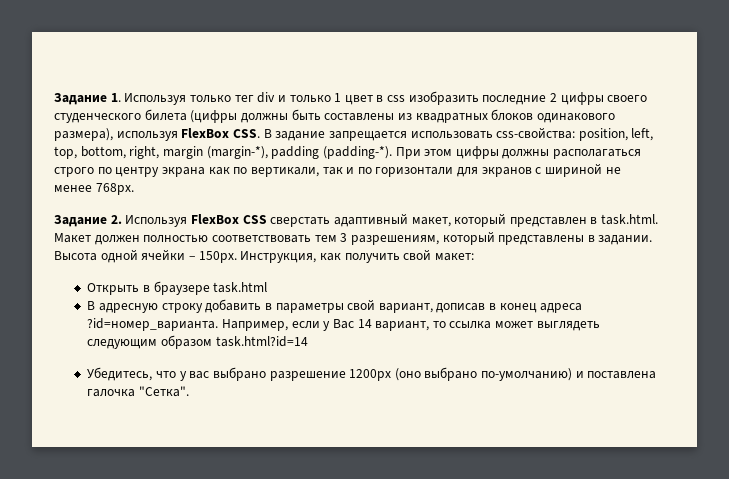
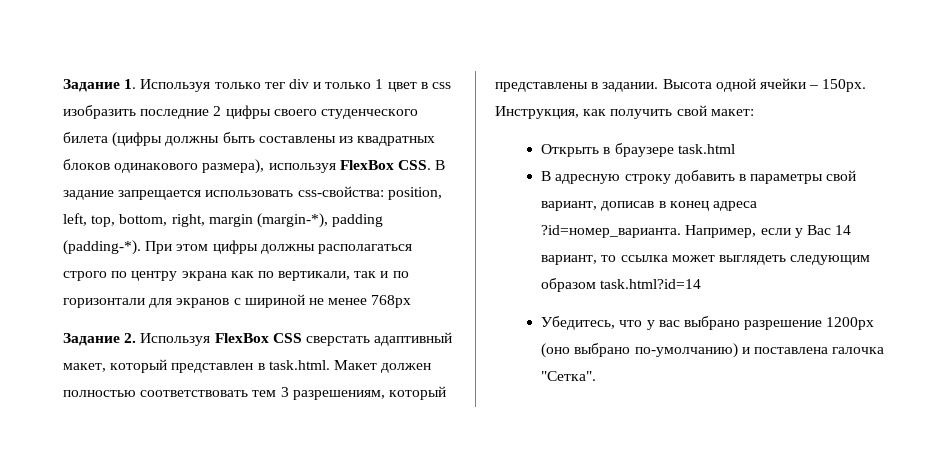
- При этом цифры должны располагаться строго по центру экрана как по вертикали, так и по горизонтали для экранов с шириной не менее 768px.
+ При этом цифры должны располагаться строго по центру экрана как по вертикали, так и по горизонтали для экранов с шириной не менее 768px

